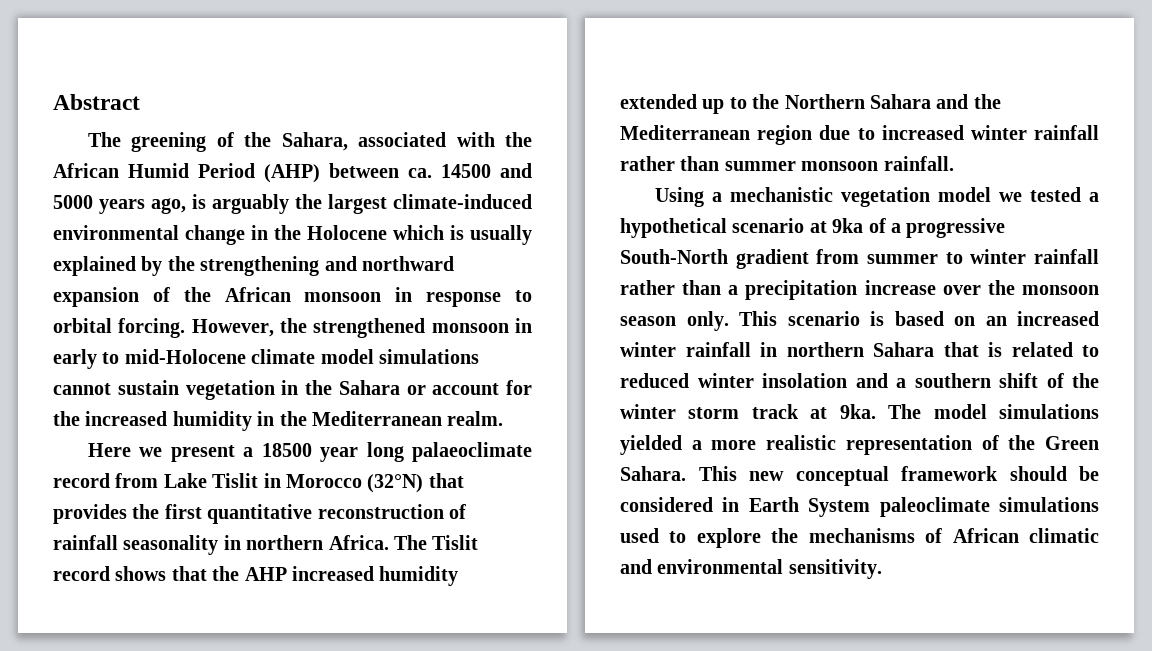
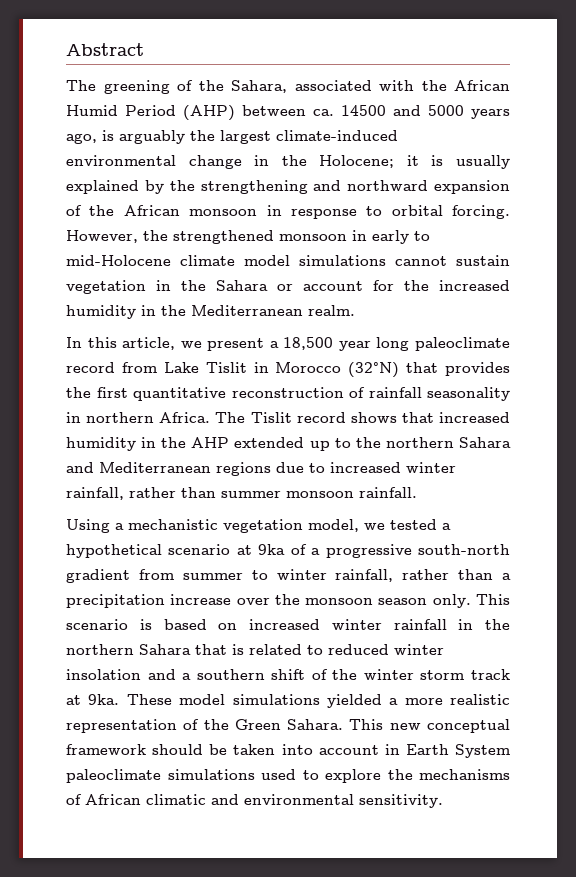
- The greening of the Sahara, associated with the African Humid Period (AHP) between ca. 14500 and 5000 years ago, is arguably the largest climate-induced environmental change in the Holocene which is usually explained by the strengthening and northward expansion of the African monsoon in response to orbital forcing.
+ The greening of the Sahara, associated with the African Humid Period (AHP) between ca. 14500 and 5000 years ago, is arguably the largest climate-induced environmental change in the Holocene; it is usually explained by the strengthening and northward expansion of the African monsoon in response to orbital forcing.
- Here we present a 18500 year long palaeoclimate record from Lake Tislit in Morocco (32°N) that provides the first quantitative reconstruction of rainfall seasonality in northern Africa.
+ In this article, we present a 18,500 year long paleoclimate record from Lake Tislit in Morocco (32°N) that provides the first quantitative reconstruction of rainfall seasonality in northern Africa.
- The Tislit record shows that the AHP increased humidity extended up to the Northern Sahara and the Mediterranean region due to increased winter rainfall rather than summer monsoon rainfall.
+ The Tislit record shows that increased humidity in the AHP extended up to the northern Sahara and Mediterranean regions due to increased winter rainfall, rather than summer monsoon rainfall.
- Using a mechanistic vegetation model we tested a hypothetical scenario at 9ka of a progressive South-North gradient from summer to winter rainfall rather than a precipitation increase over the monsoon season only.
+ Using a mechanistic vegetation model, we tested a hypothetical scenario at 9ka of a progressive south-north gradient from summer to winter rainfall, rather than a precipitation increase over the monsoon season only.
- This scenario is based on an increased winter rainfall in northern Sahara that is related to reduced winter insolation and a southern shift of the winter storm track at 9ka.
+ This scenario is based on increased winter rainfall in the northern Sahara that is related to reduced winter insolation and a southern shift of the winter storm track at 9ka.
- The model simulations yielded a more realistic representation of the Green Sahara.
+ These model simulations yielded a more realistic representation of the Green Sahara.
- This new conceptual framework should be considered in Earth System paleoclimate simulations used to explore the mechanisms of African climatic and environmental sensitivity.
+ This new conceptual framework should be taken into account in Earth System paleoclimate simulations used to explore the mechanisms of African climatic and environmental sensitivity.

